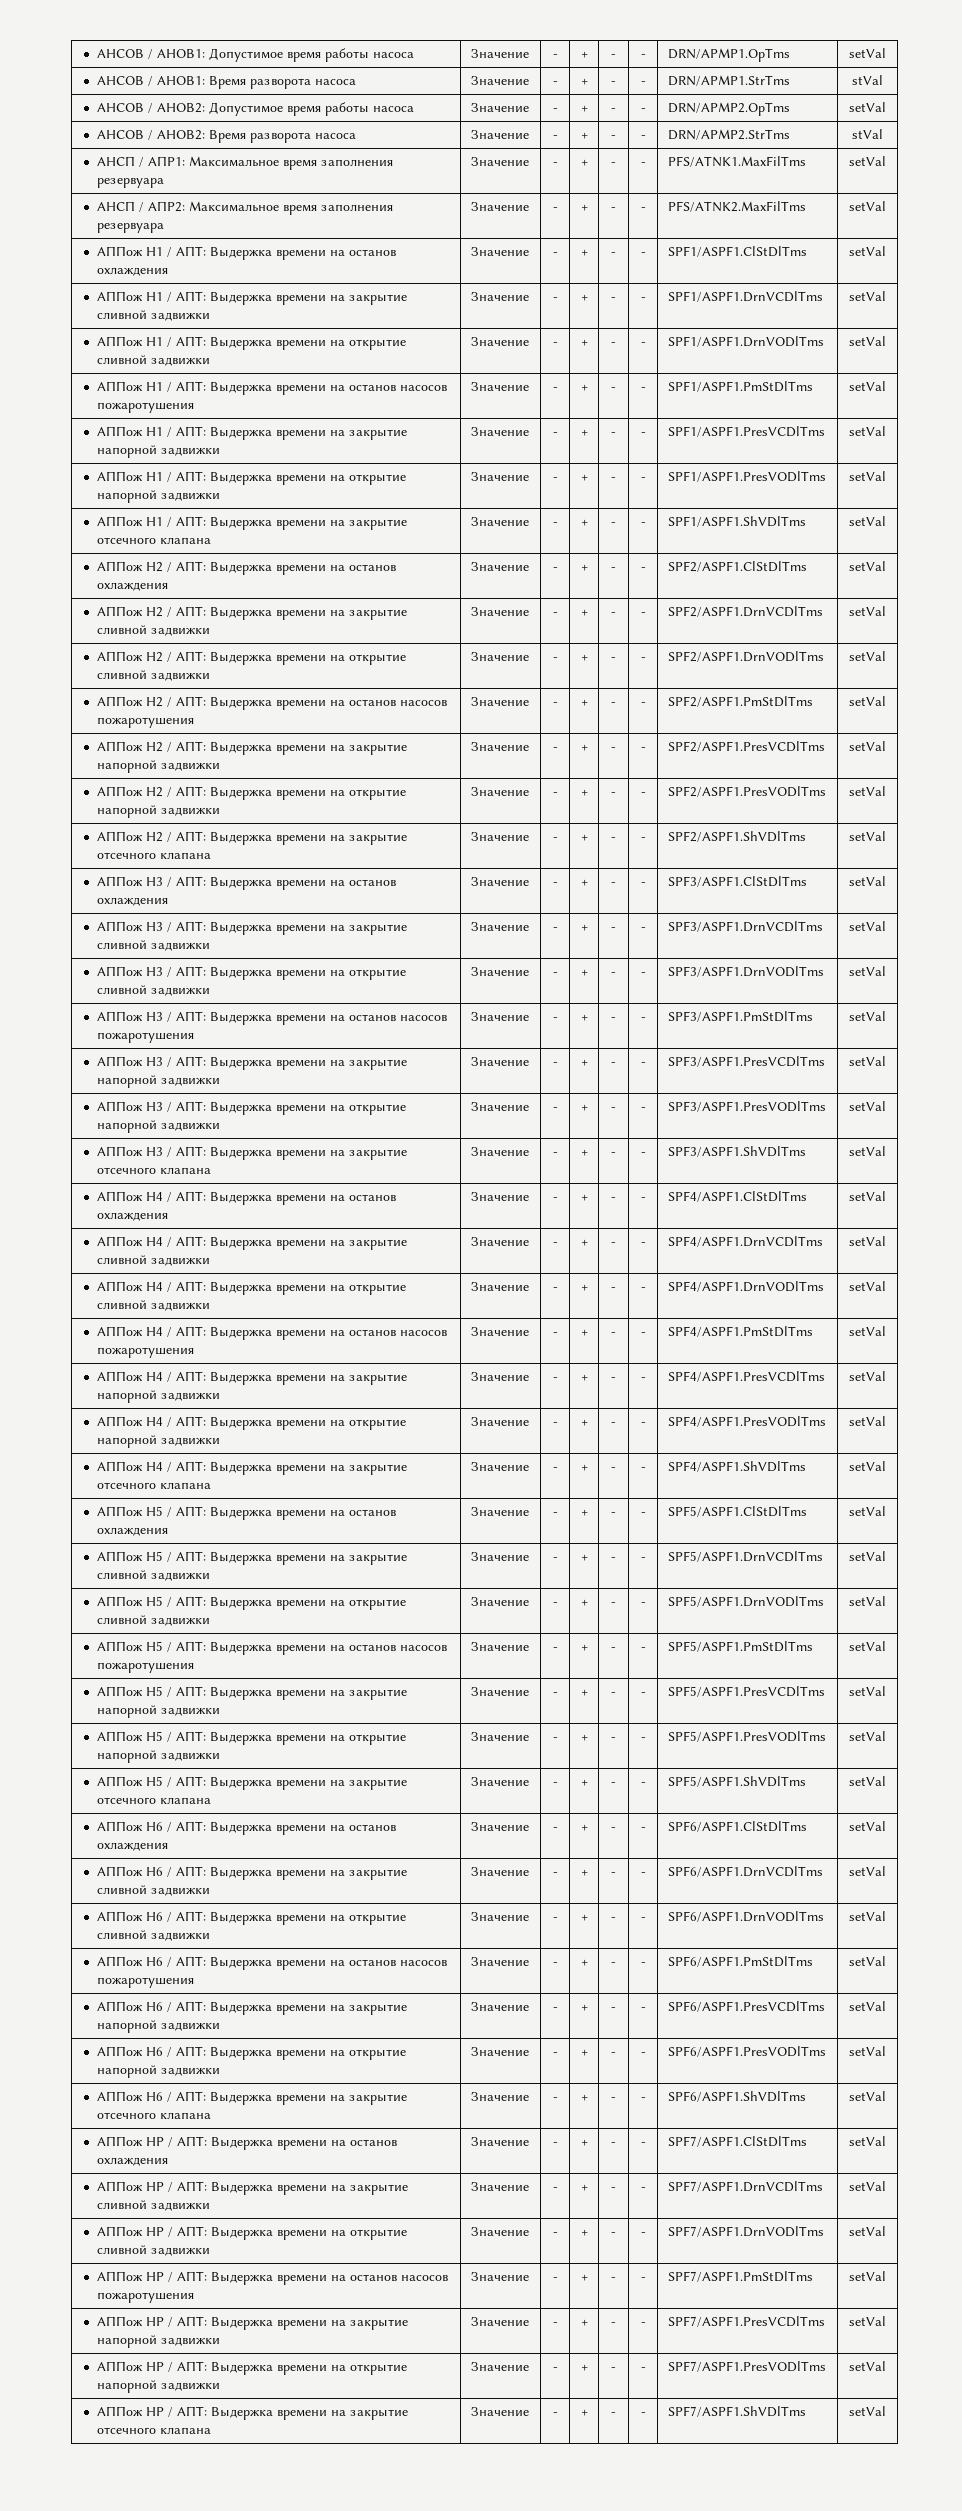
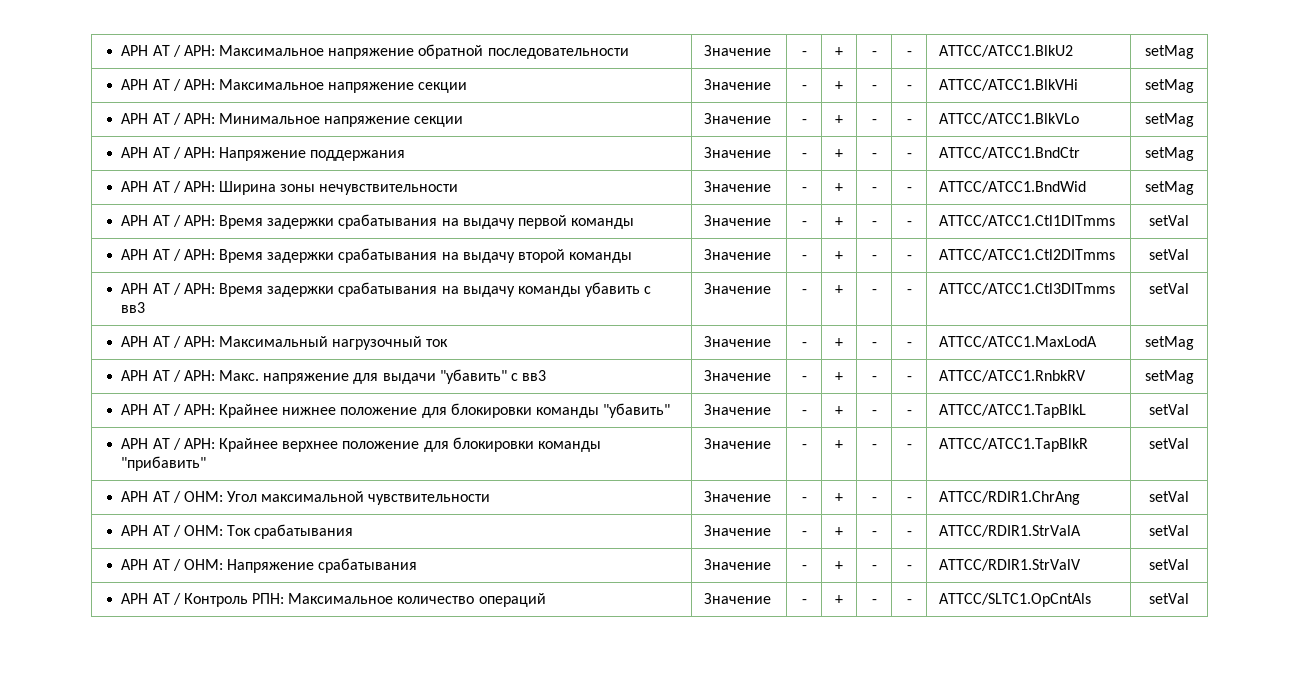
- АНСОВ / АНОВ1: Допустимое время работы насоса | Значение | - | + | - | - | DRN/APMP1.OpTms | setVal
- АНСОВ / АНОВ1: Время разворота насоса | Значение | - | + | - | - | DRN/APMP1.StrTms | stVal
- АНСОВ / АНОВ2: Допустимое время работы насоса | Значение | - | + | - | - | DRN/APMP2.OpTms | setVal
- АНСОВ / АНОВ2: Время разворота насоса | Значение | - | + | - | - | DRN/APMP2.StrTms | stVal
- АНСП / АПР1: Максимальное время заполнения резервуара | Значение | - | + | - | - | PFS/ATNK1.MaxFilTms | setVal
- АНСП / АПР2: Максимальное время заполнения резервуара | Значение | - | + | - | - | PFS/ATNK2.MaxFilTms | setVal
- АППож Н1 / АПТ: Выдержка времени на останов охлаждения | Значение | - | + | - | - | SPF1/ASPF1.ClStDlTms | setVal
- АППож Н1 / АПТ: Выдержка времени на закрытие сливной задвижки | Значение | - | + | - | - | SPF1/ASPF1.DrnVCDlTms | setVal
- АППож Н1 / АПТ: Выдержка времени на открытие сливной задвижки | Значение | - | + | - | - | SPF1/ASPF1.DrnVODlTms | setVal
- АППож Н1 / АПТ: Выдержка времени на останов насосов пожаротушения | Значение | - | + | - | - | SPF1/ASPF1.PmStDlTms | setVal
- АППож Н1 / АПТ: Выдержка времени на закрытие напорной задвижки | Значение | - | + | - | - | SPF1/ASPF1.PresVCDlTms | setVal
- АППож Н1 / АПТ: Выдержка времени на открытие напорной задвижки | Значение | - | + | - | - | SPF1/ASPF1.PresVODlTms | setVal
- АППож Н1 / АПТ: Выдержка времени на закрытие отсечного клапана | Значение | - | + | - | - | SPF1/ASPF1.ShVDlTms | setVal
- АППож Н2 / АПТ: Выдержка времени на останов охлаждения | Значение | - | + | - | - | SPF2/ASPF1.ClStDlTms | setVal
- АППож Н2 / АПТ: Выдержка времени на закрытие сливной задвижки | Значение | - | + | - | - | SPF2/ASPF1.DrnVCDlTms | setVal
- АППож Н2 / АПТ: Выдержка времени на открытие сливной задвижки | Значение | - | + | - | - | SPF2/ASPF1.DrnVODlTms | setVal
- АППож Н2 / АПТ: Выдержка времени на останов насосов пожаротушения | Значение | - | + | - | - | SPF2/ASPF1.PmStDlTms | setVal
- АППож Н2 / АПТ: Выдержка времени на закрытие напорной задвижки | Значение | - | + | - | - | SPF2/ASPF1.PresVCDlTms | setVal
- АППож Н2 / АПТ: Выдержка времени на открытие напорной задвижки | Значение | - | + | - | - | SPF2/ASPF1.PresVODlTms | setVal
- АППож Н2 / АПТ: Выдержка времени на закрытие отсечного клапана | Значение | - | + | - | - | SPF2/ASPF1.ShVDlTms | setVal
- АППож Н3 / АПТ: Выдержка времени на останов охлаждения | Значение | - | + | - | - | SPF3/ASPF1.ClStDlTms | setVal
- АППож Н3 / АПТ: Выдержка времени на закрытие сливной задвижки | Значение | - | + | - | - | SPF3/ASPF1.DrnVCDlTms | setVal
- АППож Н3 / АПТ: Выдержка времени на открытие сливной задвижки | Значение | - | + | - | - | SPF3/ASPF1.DrnVODlTms | setVal
- АППож Н3 / АПТ: Выдержка времени на останов насосов пожаротушения | Значение | - | + | - | - | SPF3/ASPF1.PmStDlTms | setVal
- АППож Н3 / АПТ: Выдержка времени на закрытие напорной задвижки | Значение | - | + | - | - | SPF3/ASPF1.PresVCDlTms | setVal
- АППож Н3 / АПТ: Выдержка времени на открытие напорной задвижки | Значение | - | + | - | - | SPF3/ASPF1.PresVODlTms | setVal
- АППож Н3 / АПТ: Выдержка времени на закрытие отсечного клапана | Значение | - | + | - | - | SPF3/ASPF1.ShVDlTms | setVal
- АППож Н4 / АПТ: Выдержка времени на останов охлаждения | Значение | - | + | - | - | SPF4/ASPF1.ClStDlTms | setVal
- АППож Н4 / АПТ: Выдержка времени на закрытие сливной задвижки | Значение | - | + | - | - | SPF4/ASPF1.DrnVCDlTms | setVal
- АППож Н4 / АПТ: Выдержка времени на открытие сливной задвижки | Значение | - | + | - | - | SPF4/ASPF1.DrnVODlTms | setVal
- АППож Н4 / АПТ: Выдержка времени на останов насосов пожаротушения | Значение | - | + | - | - | SPF4/ASPF1.PmStDlTms | setVal
- АППож Н4 / АПТ: Выдержка времени на закрытие напорной задвижки | Значение | - | + | - | - | SPF4/ASPF1.PresVCDlTms | setVal
- АППож Н4 / АПТ: Выдержка времени на открытие напорной задвижки | Значение | - | + | - | - | SPF4/ASPF1.PresVODlTms | setVal
- АППож Н4 / АПТ: Выдержка времени на закрытие отсечного клапана | Значение | - | + | - | - | SPF4/ASPF1.ShVDlTms | setVal
- АППож Н5 / АПТ: Выдержка времени на останов охлаждения | Значение | - | + | - | - | SPF5/ASPF1.ClStDlTms | setVal
- АППож Н5 / АПТ: Выдержка времени на закрытие сливной задвижки | Значение | - | + | - | - | SPF5/ASPF1.DrnVCDlTms | setVal
- АППож Н5 / АПТ: Выдержка времени на открытие сливной задвижки | Значение | - | + | - | - | SPF5/ASPF1.DrnVODlTms | setVal
- АППож Н5 / АПТ: Выдержка времени на останов насосов пожаротушения | Значение | - | + | - | - | SPF5/ASPF1.PmStDlTms | setVal
- АППож Н5 / АПТ: Выдержка времени на закрытие напорной задвижки | Значение | - | + | - | - | SPF5/ASPF1.PresVCDlTms | setVal
- АППож Н5 / АПТ: Выдержка времени на открытие напорной задвижки | Значение | - | + | - | - | SPF5/ASPF1.PresVODlTms | setVal
- АППож Н5 / АПТ: Выдержка времени на закрытие отсечного клапана | Значение | - | + | - | - | SPF5/ASPF1.ShVDlTms | setVal
- АППож Н6 / АПТ: Выдержка времени на останов охлаждения | Значение | - | + | - | - | SPF6/ASPF1.ClStDlTms | setVal
- АППож Н6 / АПТ: Выдержка времени на закрытие сливной задвижки | Значение | - | + | - | - | SPF6/ASPF1.DrnVCDlTms | setVal
- АППож Н6 / АПТ: Выдержка времени на открытие сливной задвижки | Значение | - | + | - | - | SPF6/ASPF1.DrnVODlTms | setVal
- АППож Н6 / АПТ: Выдержка времени на останов насосов пожаротушения | Значение | - | + | - | - | SPF6/ASPF1.PmStDlTms | setVal
- АППож Н6 / АПТ: Выдержка времени на закрытие напорной задвижки | Значение | - | + | - | - | SPF6/ASPF1.PresVCDlTms | setVal
- АППож Н6 / АПТ: Выдержка времени на открытие напорной задвижки | Значение | - | + | - | - | SPF6/ASPF1.PresVODlTms | setVal
- АППож Н6 / АПТ: Выдержка времени на закрытие отсечного клапана | Значение | - | + | - | - | SPF6/ASPF1.ShVDlTms | setVal
- АППож НР / АПТ: Выдержка времени на останов охлаждения | Значение | - | + | - | - | SPF7/ASPF1.ClStDlTms | setVal
- АППож НР / АПТ: Выдержка времени на закрытие сливной задвижки | Значение | - | + | - | - | SPF7/ASPF1.DrnVCDlTms | setVal
- АППож НР / АПТ: Выдержка времени на открытие сливной задвижки | Значение | - | + | - | - | SPF7/ASPF1.DrnVODlTms | setVal
- АППож НР / АПТ: Выдержка времени на останов насосов пожаротушения | Значение | - | + | - | - | SPF7/ASPF1.PmStDlTms | setVal
- АППож НР / АПТ: Выдержка времени на закрытие напорной задвижки | Значение | - | + | - | - | SPF7/ASPF1.PresVCDlTms | setVal
- АППож НР / АПТ: Выдержка времени на открытие напорной задвижки | Значение | - | + | - | - | SPF7/ASPF1.PresVODlTms | setVal
- АППож НР / АПТ: Выдержка времени на закрытие отсечного клапана | Значение | - | + | - | - | SPF7/ASPF1.ShVDlTms | setVal
+ АРН АТ / АРН: Максимальное напряжение обратной последовательности | Значение | - | + | - | - | ATTCC/ATCC1.BlkU2 | setMag
+ АРН АТ / АРН: Максимальное напряжение секции | Значение | - | + | - | - | ATTCC/ATCC1.BlkVHi | setMag
+ АРН АТ / АРН: Минимальное напряжение секции | Значение | - | + | - | - | ATTCC/ATCC1.BlkVLo | setMag
+ АРН АТ / АРН: Напряжение поддержания | Значение | - | + | - | - | ATTCC/ATCC1.BndCtr | setMag
+ АРН АТ / АРН: Ширина зоны нечувствительности | Значение | - | + | - | - | ATTCC/ATCC1.BndWid | setMag
+ АРН АТ / АРН: Время задержки срабатывания на выдачу первой команды | Значение | - | + | - | - | ATTCC/ATCC1.Ctl1DITmms | setVal
+ АРН АТ / АРН: Время задержки срабатывания на выдачу второй команды | Значение | - | + | - | - | ATTCC/ATCC1.Ctl2DITmms | setVal
+ АРН АТ / АРН: Время задержки срабатывания на выдачу команды убавить с вв3 | Значение | - | + | - | - | ATTCC/ATCC1.Ctl3DITmms | setVal
+ АРН АТ / АРН: Максимальный нагрузочный ток | Значение | - | + | - | - | ATTCC/ATCC1.MaxLodA | setMag
+ АРН АТ / АРН: Макс. напряжение для выдачи "убавить" с вв3 | Значение | - | + | - | - | ATTCC/ATCC1.RnbkRV | setMag
+ АРН АТ / АРН: Крайнее нижнее положение для блокировки команды "убавить" | Значение | - | + | - | - | ATTCC/ATCC1.TapBlkL | setVal
+ АРН АТ / АРН: Крайнее верхнее положение для блокировки команды "прибавить" | Значение | - | + | - | - | ATTCC/ATCC1.TapBlkR | setVal
+ АРН АТ / ОНМ: Угол максимальной чувствительности | Значение | - | + | - | - | ATTCC/RDIR1.ChrAng | setVal
+ АРН АТ / ОНМ: Ток срабатывания | Значение | - | + | - | - | ATTCC/RDIR1.StrValA | setVal
+ АРН АТ / ОНМ: Напряжение срабатывания | Значение | - | + | - | - | ATTCC/RDIR1.StrValV | setVal
+ АРН АТ / Контроль РПН: Максимальное количество операций | Значение | - | + | - | - | ATTCC/SLTC1.OpCntAls | setVal

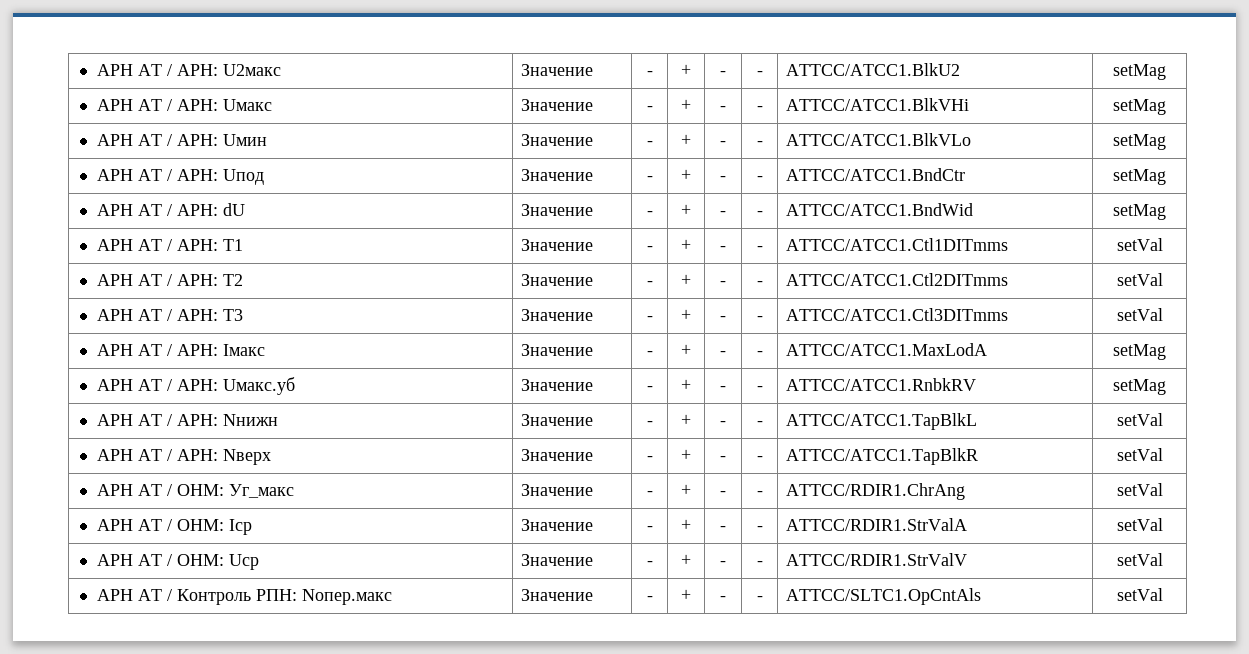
- АРН АТ / АРН: Максимальное напряжение обратной последовательности | Значение | - | + | - | - | ATTCC/ATCC1.BlkU2 | setMag
+ АРН АТ / АРН: U2макс | Значение | - | + | - | - | ATTCC/ATCC1.BlkU2 | setMag
- АРН АТ / АРН: Максимальное напряжение секции | Значение | - | + | - | - | ATTCC/ATCC1.BlkVHi | setMag
+ АРН АТ / АРН: Uмакс | Значение | - | + | - | - | ATTCC/ATCC1.BlkVHi | setMag
- АРН АТ / АРН: Минимальное напряжение секции | Значение | - | + | - | - | ATTCC/ATCC1.BlkVLo | setMag
+ АРН АТ / АРН: Uмин | Значение | - | + | - | - | ATTCC/ATCC1.BlkVLo | setMag
- АРН АТ / АРН: Напряжение поддержания | Значение | - | + | - | - | ATTCC/ATCC1.BndCtr | setMag
+ АРН АТ / АРН: Uпод | Значение | - | + | - | - | ATTCC/ATCC1.BndCtr | setMag
- АРН АТ / АРН: Ширина зоны нечувствительности | Значение | - | + | - | - | ATTCC/ATCC1.BndWid | setMag
+ АРН АТ / АРН: dU | Значение | - | + | - | - | ATTCC/ATCC1.BndWid | setMag
- АРН АТ / АРН: Время задержки срабатывания на выдачу первой команды | Значение | - | + | - | - | ATTCC/ATCC1.Ctl1DITmms | setVal
+ АРН АТ / АРН: T1 | Значение | - | + | - | - | ATTCC/ATCC1.Ctl1DITmms | setVal
- АРН АТ / АРН: Время задержки срабатывания на выдачу второй команды | Значение | - | + | - | - | ATTCC/ATCC1.Ctl2DITmms | setVal
+ АРН АТ / АРН: T2 | Значение | - | + | - | - | ATTCC/ATCC1.Ctl2DITmms | setVal
- АРН АТ / АРН: Время задержки срабатывания на выдачу команды убавить с вв3 | Значение | - | + | - | - | ATTCC/ATCC1.Ctl3DITmms | setVal
+ АРН АТ / АРН: T3 | Значение | - | + | - | - | ATTCC/ATCC1.Ctl3DITmms | setVal
- АРН АТ / АРН: Максимальный нагрузочный ток | Значение | - | + | - | - | ATTCC/ATCC1.MaxLodA | setMag
+ АРН АТ / АРН: Iмакс | Значение | - | + | - | - | ATTCC/ATCC1.MaxLodA | setMag
- АРН АТ / АРН: Макс. напряжение для выдачи "убавить" с вв3 | Значение | - | + | - | - | ATTCC/ATCC1.RnbkRV | setMag
+ АРН АТ / АРН: Uмакс.уб | Значение | - | + | - | - | ATTCC/ATCC1.RnbkRV | setMag
- АРН АТ / АРН: Крайнее нижнее положение для блокировки команды "убавить" | Значение | - | + | - | - | ATTCC/ATCC1.TapBlkL | setVal
+ АРН АТ / АРН: Nнижн | Значение | - | + | - | - | ATTCC/ATCC1.TapBlkL | setVal
- АРН АТ / АРН: Крайнее верхнее положение для блокировки команды "прибавить" | Значение | - | + | - | - | ATTCC/ATCC1.TapBlkR | setVal
+ АРН АТ / АРН: Nверх | Значение | - | + | - | - | ATTCC/ATCC1.TapBlkR | setVal
- АРН АТ / ОНМ: Угол максимальной чувствительности | Значение | - | + | - | - | ATTCC/RDIR1.ChrAng | setVal
+ АРН АТ / ОНМ: Уг_макс | Значение | - | + | - | - | ATTCC/RDIR1.ChrAng | setVal
- АРН АТ / ОНМ: Ток срабатывания | Значение | - | + | - | - | ATTCC/RDIR1.StrValA | setVal
+ АРН АТ / ОНМ: Iср | Значение | - | + | - | - | ATTCC/RDIR1.StrValA | setVal
- АРН АТ / ОНМ: Напряжение срабатывания | Значение | - | + | - | - | ATTCC/RDIR1.StrValV | setVal
+ АРН АТ / ОНМ: Uср | Значение | - | + | - | - | ATTCC/RDIR1.StrValV | setVal
- АРН АТ / Контроль РПН: Максимальное количество операций | Значение | - | + | - | - | ATTCC/SLTC1.OpCntAls | setVal
+ АРН АТ / Контроль РПН: Nопер.макс | Значение | - | + | - | - | ATTCC/SLTC1.OpCntAls | setVal

